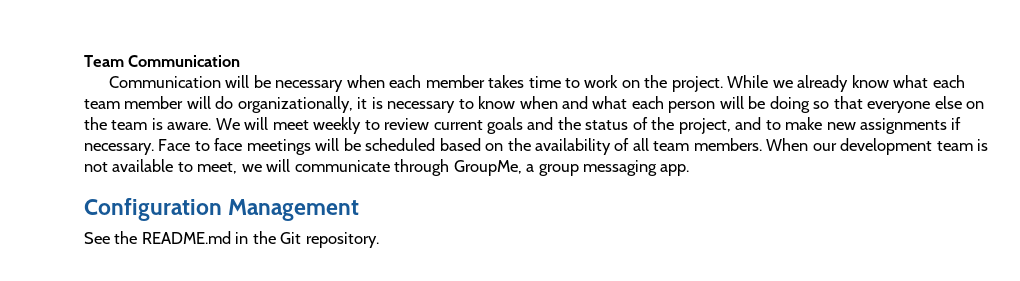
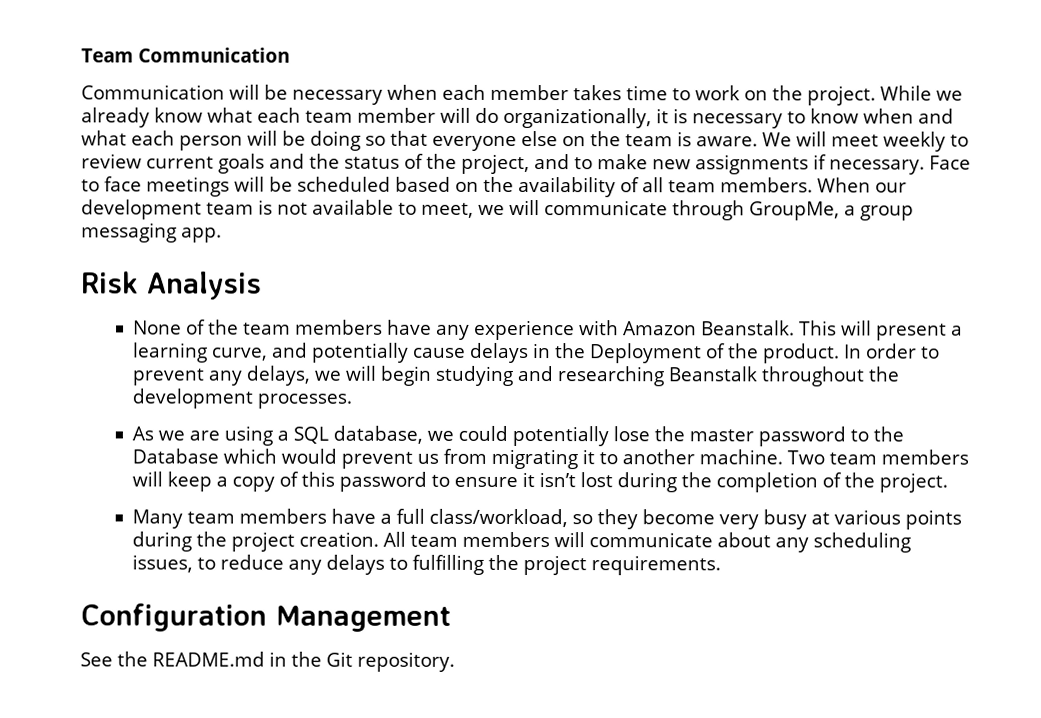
+ Risk Analysis
+ None of the team members have any experience with Amazon Beanstalk. This will present a learning curve, and potentially cause delays in the Deployment of the product. In order to prevent any delays, we will begin studying and researching Beanstalk throughout the development processes.
+ As we are using a SQL database, we could potentially lose the master password to the Database which would prevent us from migrating it to another machine. Two team members will keep a copy of this password to ensure it isn’t lost during the completion of the project.
+ Many team members have a full class/workload, so they become very busy at various points during the project creation. All team members will communicate about any scheduling issues, to reduce any delays to fulfilling the project requirements.

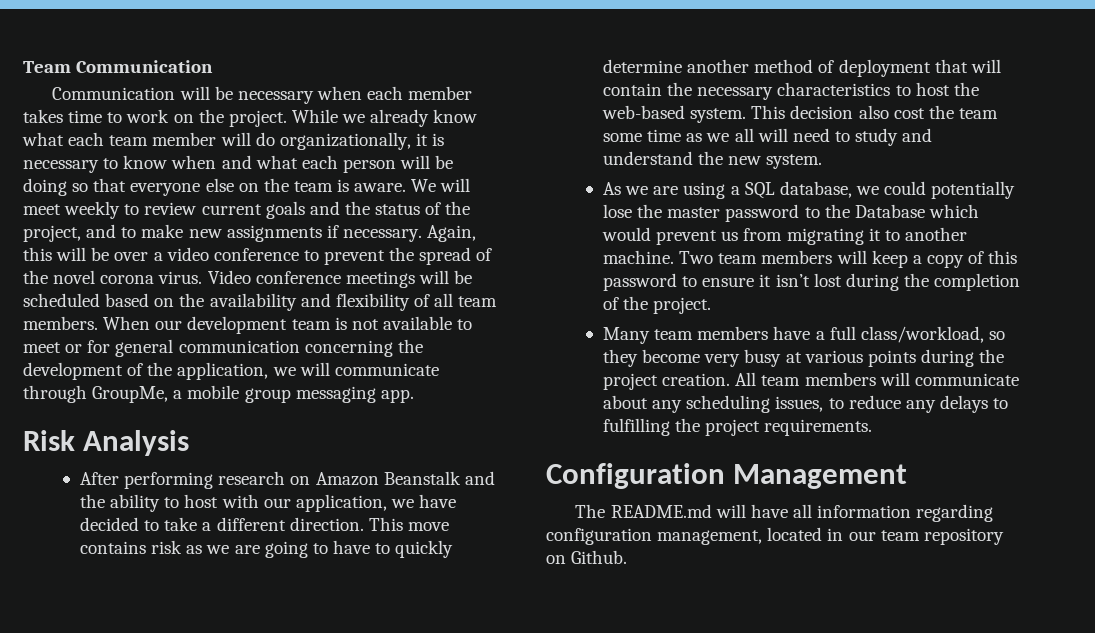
- Face to face meetings will be scheduled based on the availability of all team members.
+ Again, this will be over a video conference to prevent the spread of the novel corona virus. Video conference meetings will be scheduled based on the availability and flexibility of all team members.
- When our development team is not available to meet, we will communicate through GroupMe, a group messaging app.
+ When our development team is not available to meet or for general communication concerning the development of the application, we will communicate through GroupMe, a mobile group messaging app.
- None of the team members have any experience with Amazon Beanstalk. This will present a learning curve, and potentially cause delays in the Deployment of the product. In order to prevent any delays, we will begin studying and researching Beanstalk throughout the development processes.
+ After performing research on Amazon Beanstalk and the ability to host with our application, we have decided to take a different direction. This move contains risk as we are going to have to quickly determine another method of deployment that will contain the necessary characteristics to host the web-based system. This decision also cost the team some time as we all will need to study and understand the new system.
- See the README.md in the Git repository.
+ The README.md will have all information regarding configuration management, located in our team repository on Github.

